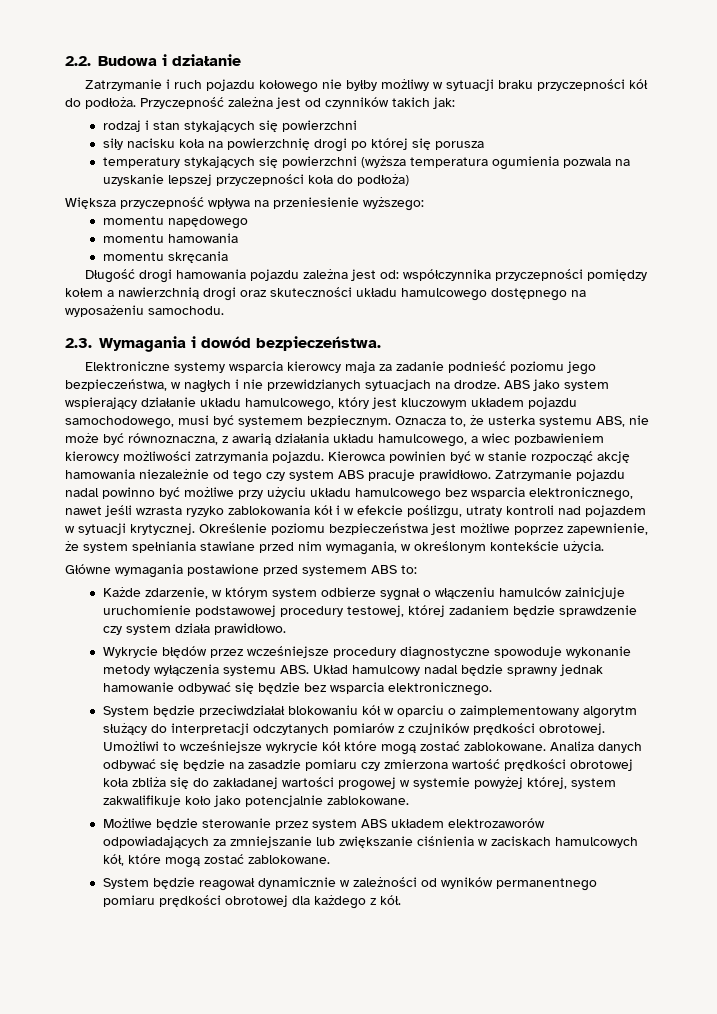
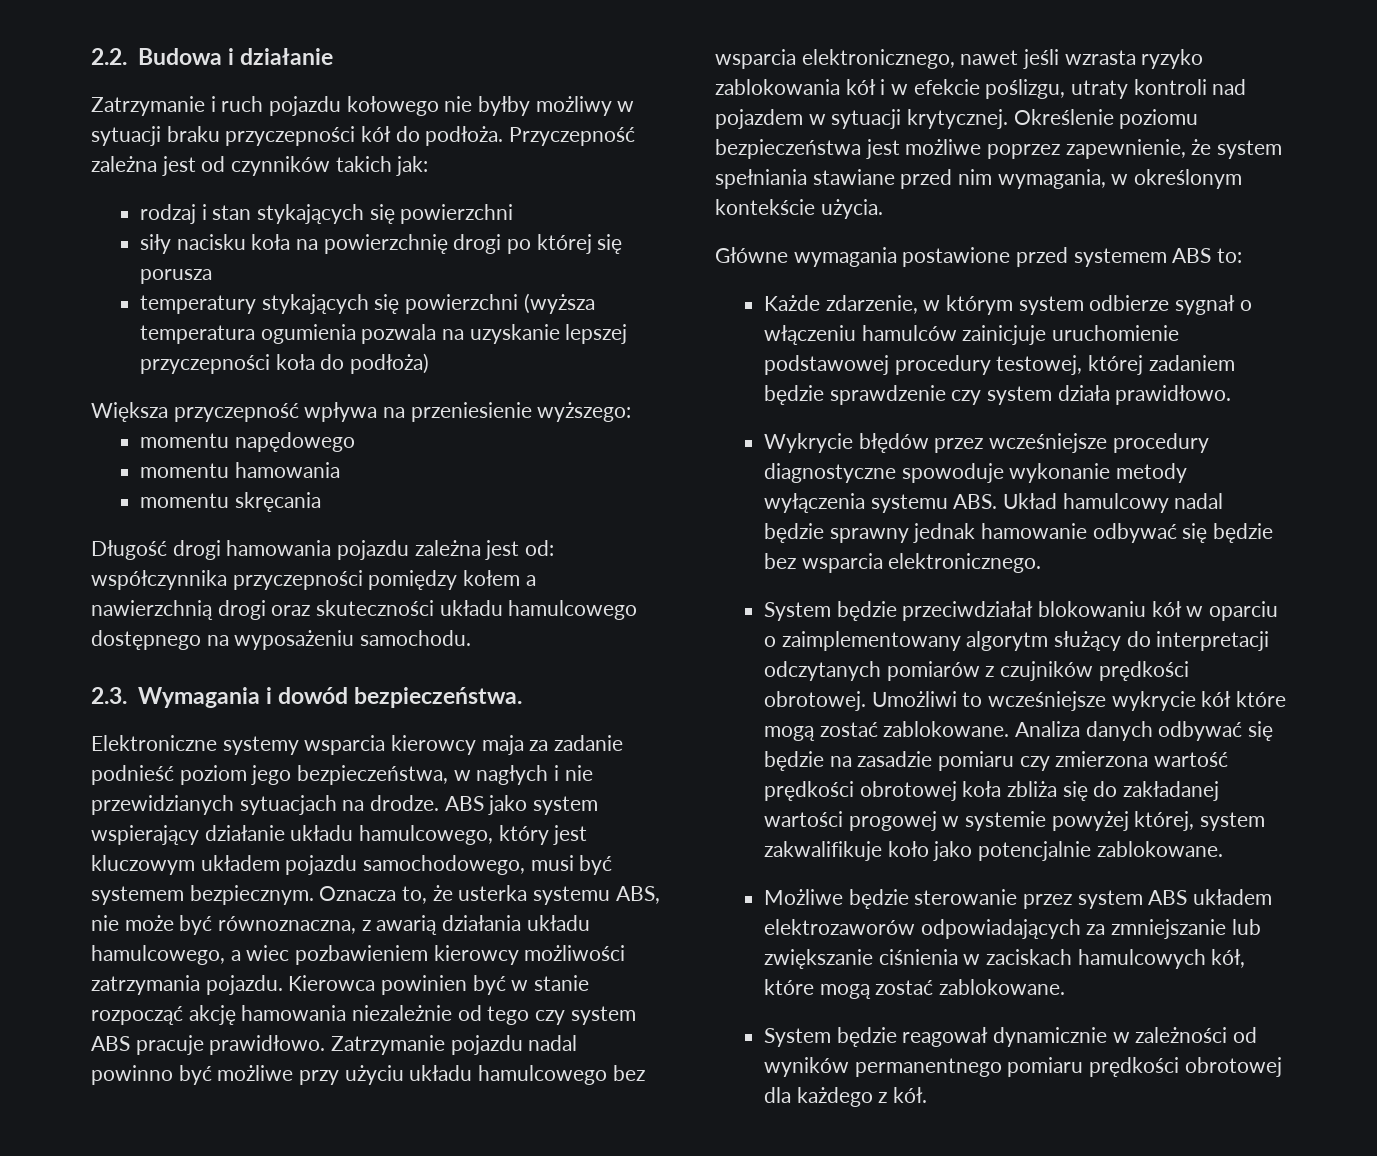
- Elektroniczne systemy wsparcia kierowcy maja za zadanie podnieść poziomu jego bezpieczeństwa, w nagłych i nie przewidzianych sytuacjach na drodze.
+ Elektroniczne systemy wsparcia kierowcy maja za zadanie podnieść poziom jego bezpieczeństwa, w nagłych i nie przewidzianych sytuacjach na drodze.

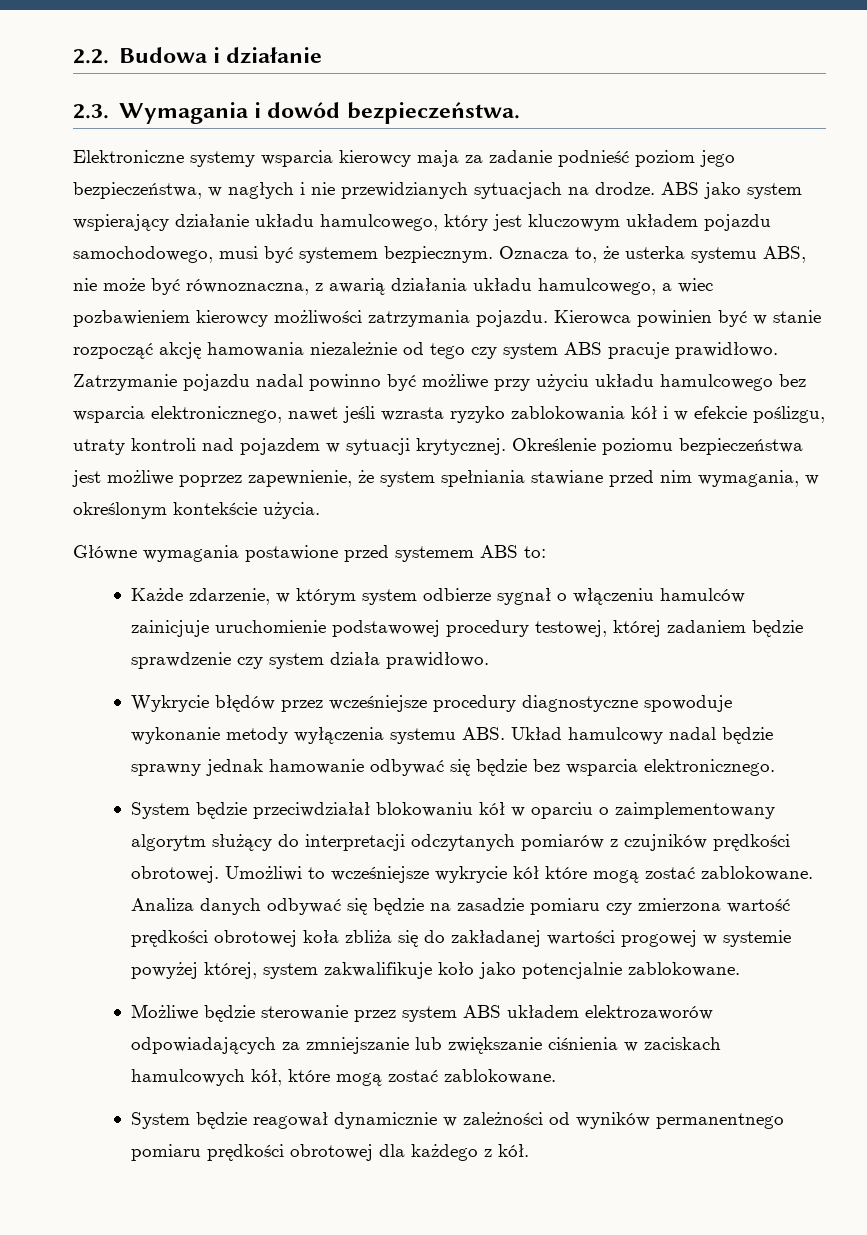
- Zatrzymanie i ruch pojazdu kołowego nie byłby możliwy w sytuacji braku przyczepności kół do podłoża. Przyczepność zależna jest od czynników takich jak:
- rodzaj i stan stykających się powierzchni
- siły nacisku koła na powierzchnię drogi po której się porusza
- temperatury stykających się powierzchni (wyższa temperatura ogumienia pozwala na uzyskanie lepszej przyczepności koła do podłoża)
- Większa przyczepność wpływa na przeniesienie wyższego:
- momentu napędowego
- momentu hamowania
- momentu skręcania
- Długość drogi hamowania pojazdu zależna jest od: współczynnika przyczepności pomiędzy kołem a nawierzchnią drogi oraz skuteczności układu hamulcowego dostępnego na wyposażeniu samochodu.

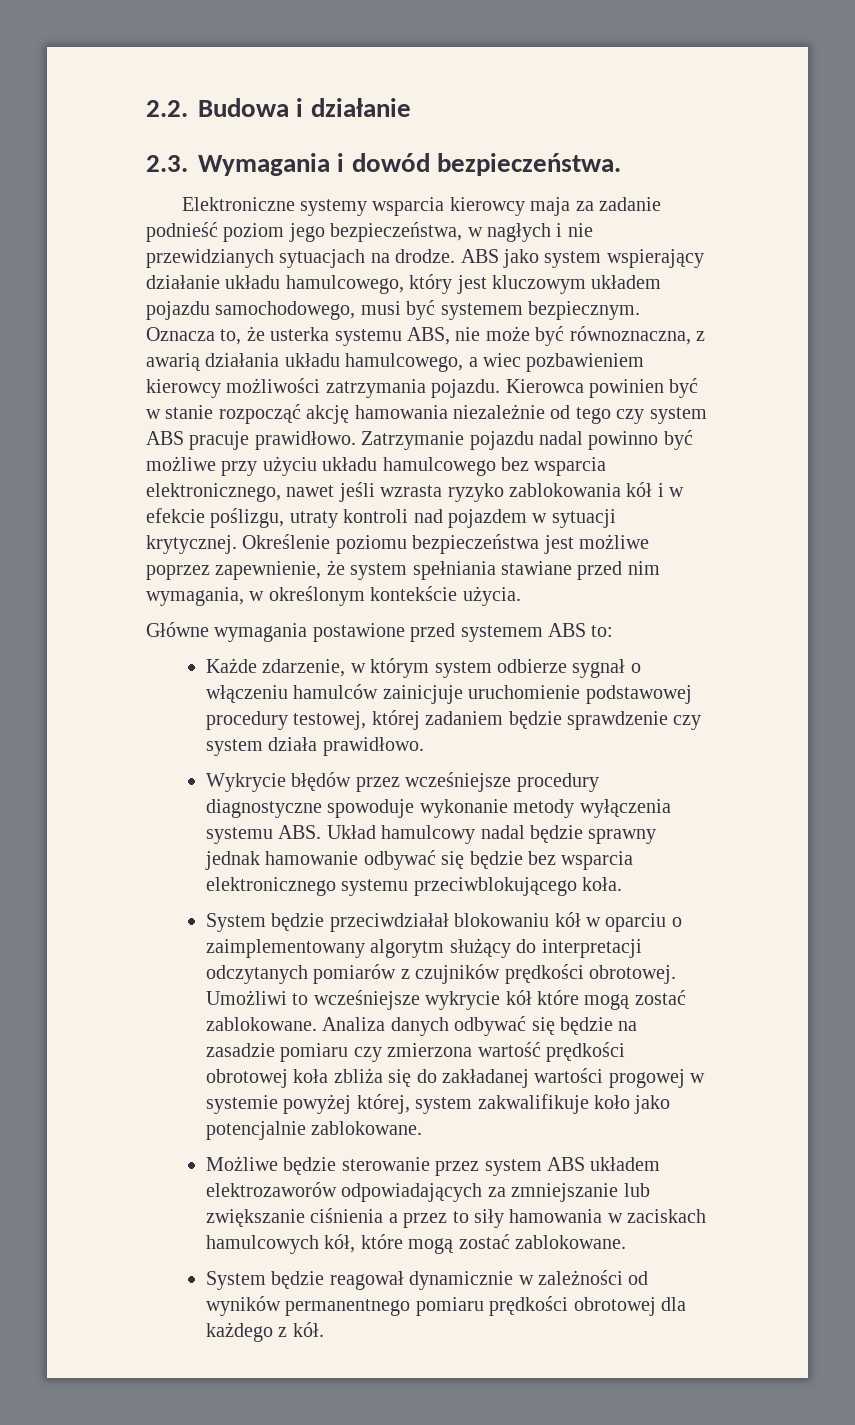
- Wykrycie błędów przez wcześniejsze procedury diagnostyczne spowoduje wykonanie metody wyłączenia systemu ABS. Układ hamulcowy nadal będzie sprawny jednak hamowanie odbywać się będzie bez wsparcia elektronicznego.
+ Wykrycie błędów przez wcześniejsze procedury diagnostyczne spowoduje wykonanie metody wyłączenia systemu ABS. Układ hamulcowy nadal będzie sprawny jednak hamowanie odbywać się będzie bez wsparcia elektronicznego systemu przeciwblokującego koła.
- Możliwe będzie sterowanie przez system ABS układem elektrozaworów odpowiadających za zmniejszanie lub zwiększanie ciśnienia w zaciskach hamulcowych kół, które mogą zostać zablokowane.
+ Możliwe będzie sterowanie przez system ABS układem elektrozaworów odpowiadających za zmniejszanie lub zwiększanie ciśnienia a przez to siły hamowania w zaciskach hamulcowych kół, które mogą zostać zablokowane.

